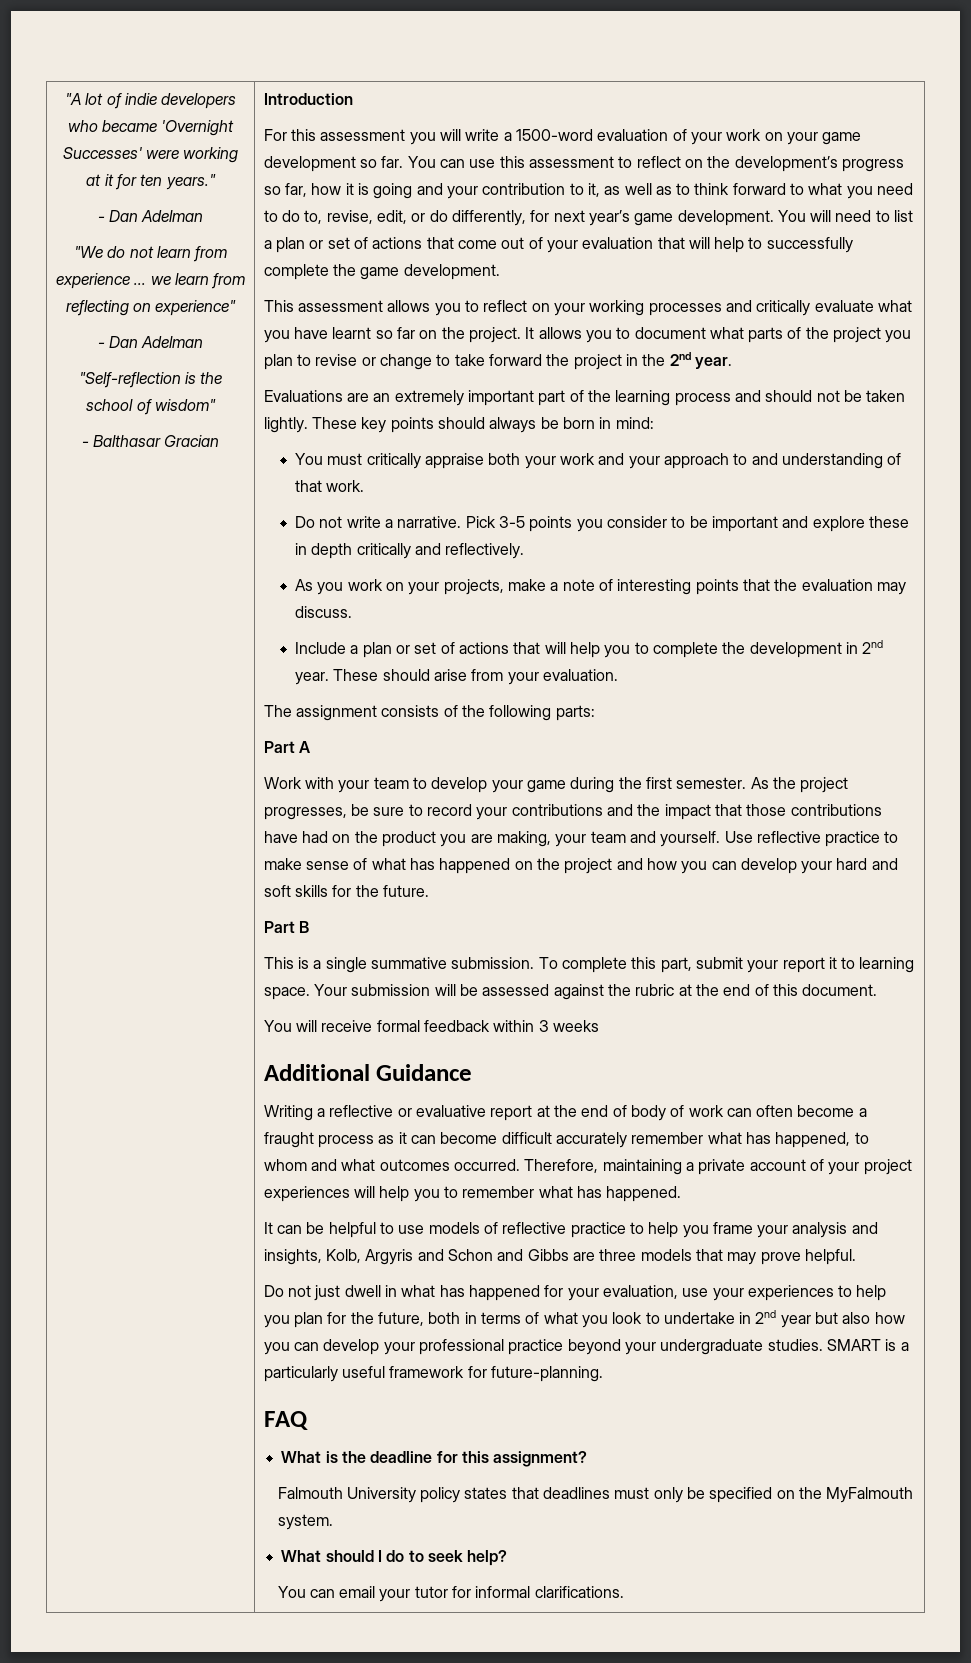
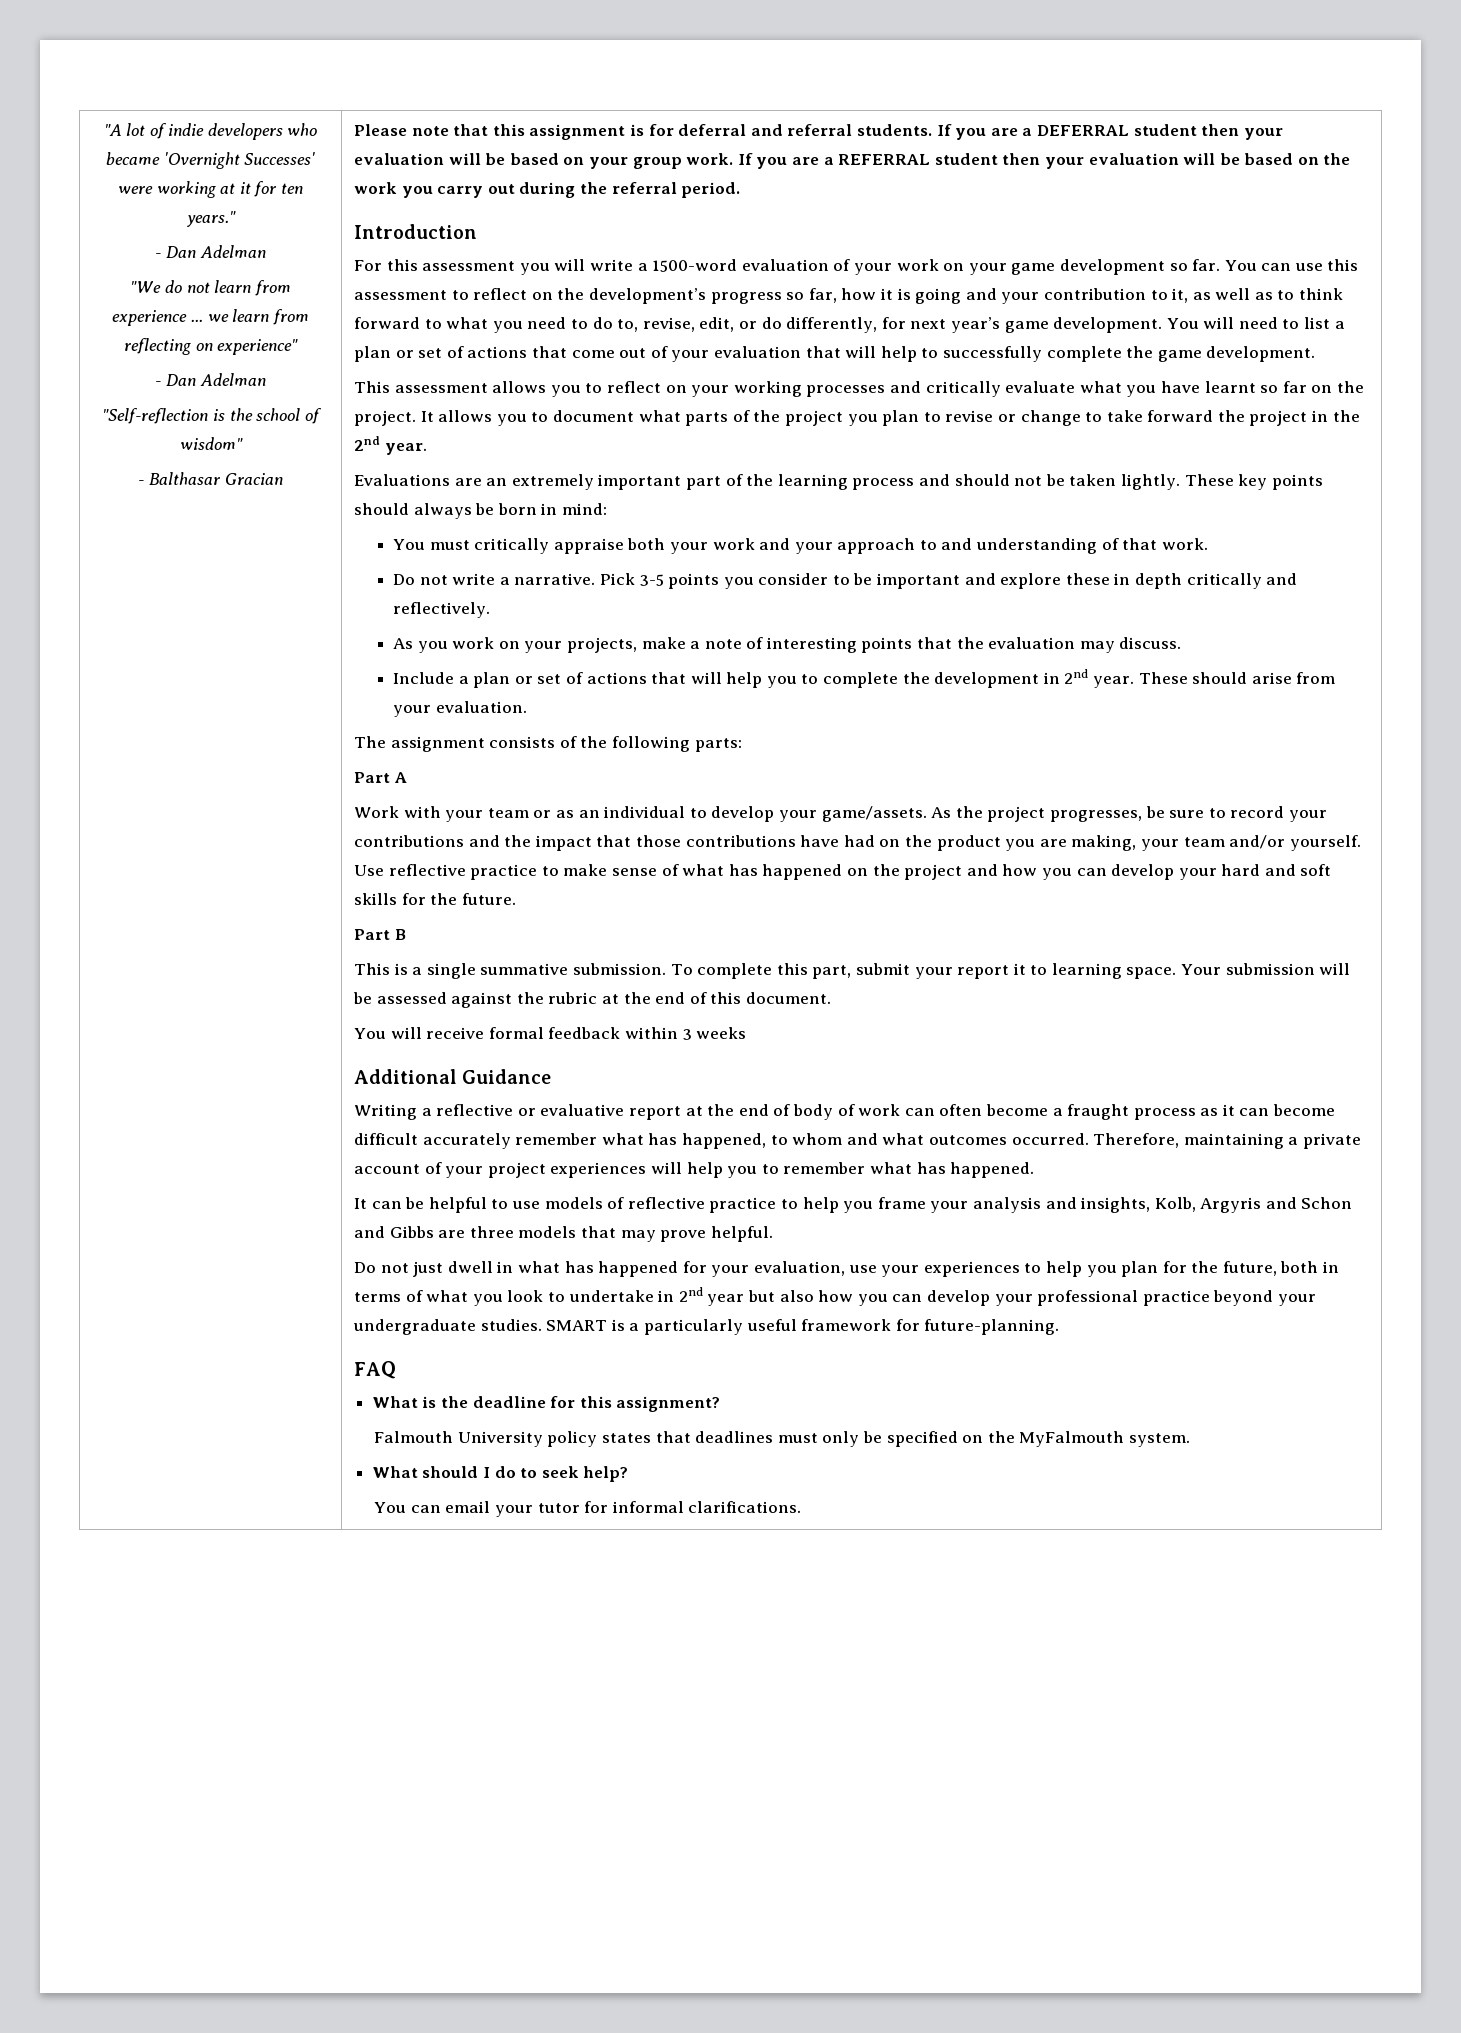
+ Please note that this assignment is for deferral and referral students. If you are a DEFERRAL student then your evaluation will be based on your group work. If you are a REFERRAL student then your evaluation will be based on the work you carry out during the referral period.
- Work with your team to develop your game during the first semester.
+ Work with your team or as an individual to develop your game/assets.
- As the project progresses, be sure to record your contributions and the impact that those contributions have had on the product you are making, your team and yourself.
+ As the project progresses, be sure to record your contributions and the impact that those contributions have had on the product you are making, your team and/or yourself.

